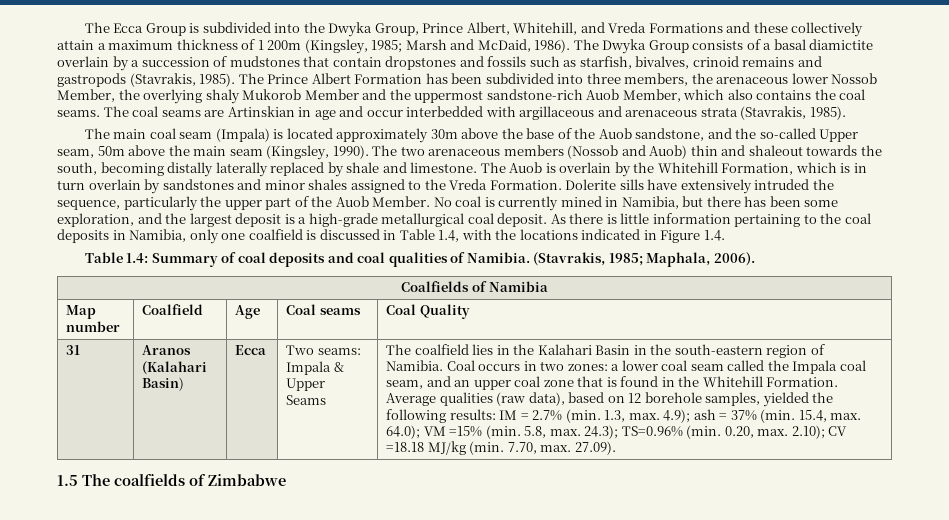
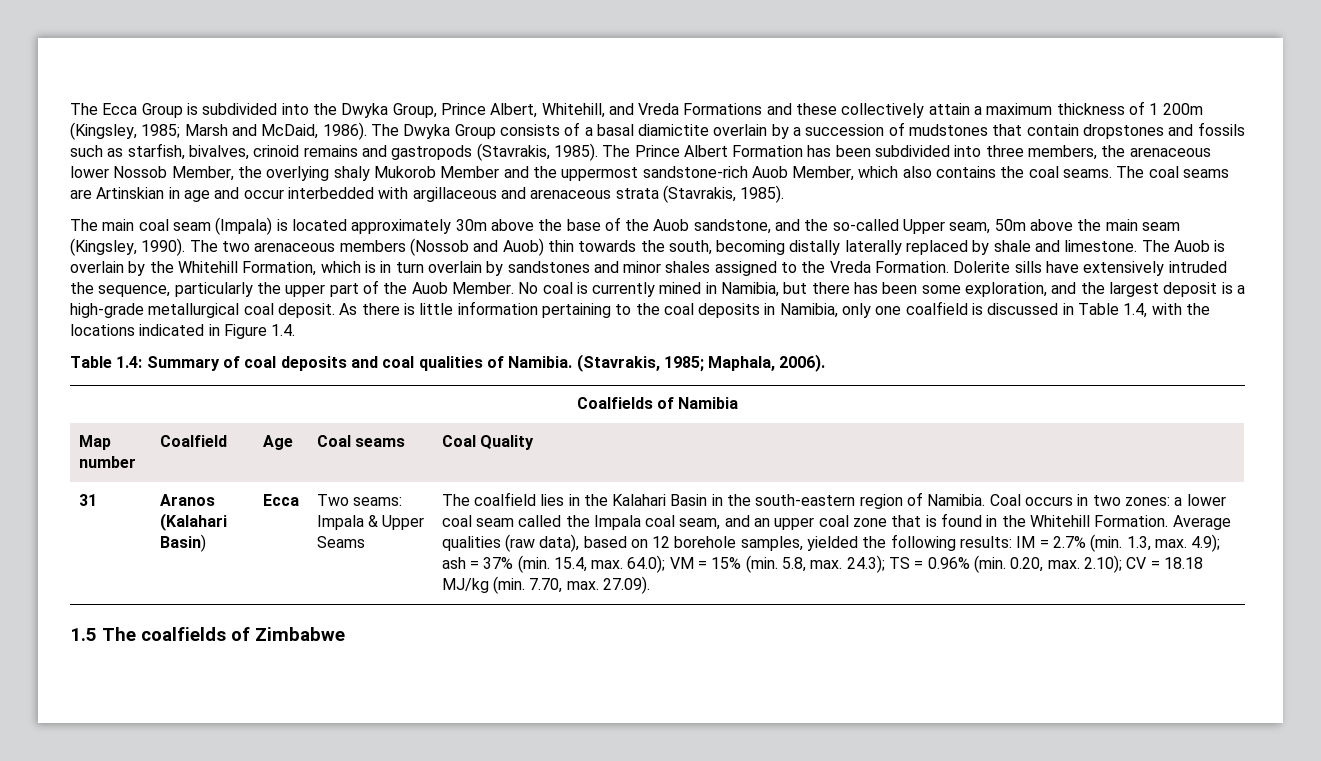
- The two arenaceous members (Nossob and Auob) thin and shaleout towards the south, becoming distally laterally replaced by shale and limestone.
+ The two arenaceous members (Nossob and Auob) thin towards the south, becoming distally laterally replaced by shale and limestone.
- Average qualities (raw data), based on 12 borehole samples, yielded the following results: IM = 2.7% (min. 1.3, max. 4.9); ash = 37% (min. 15.4, max. 64.0); VM =15% (min. 5.8, max. 24.3); TS=0.96% (min. 0.20, max. 2.10); CV =18.18 MJ/kg (min. 7.70, max. 27.09).
+ Average qualities (raw data), based on 12 borehole samples, yielded the following results: IM = 2.7% (min. 1.3, max. 4.9); ash = 37% (min. 15.4, max. 64.0); VM = 15% (min. 5.8, max. 24.3); TS = 0.96% (min. 0.20, max. 2.10); CV = 18.18 MJ/kg (min. 7.70, max. 27.09).

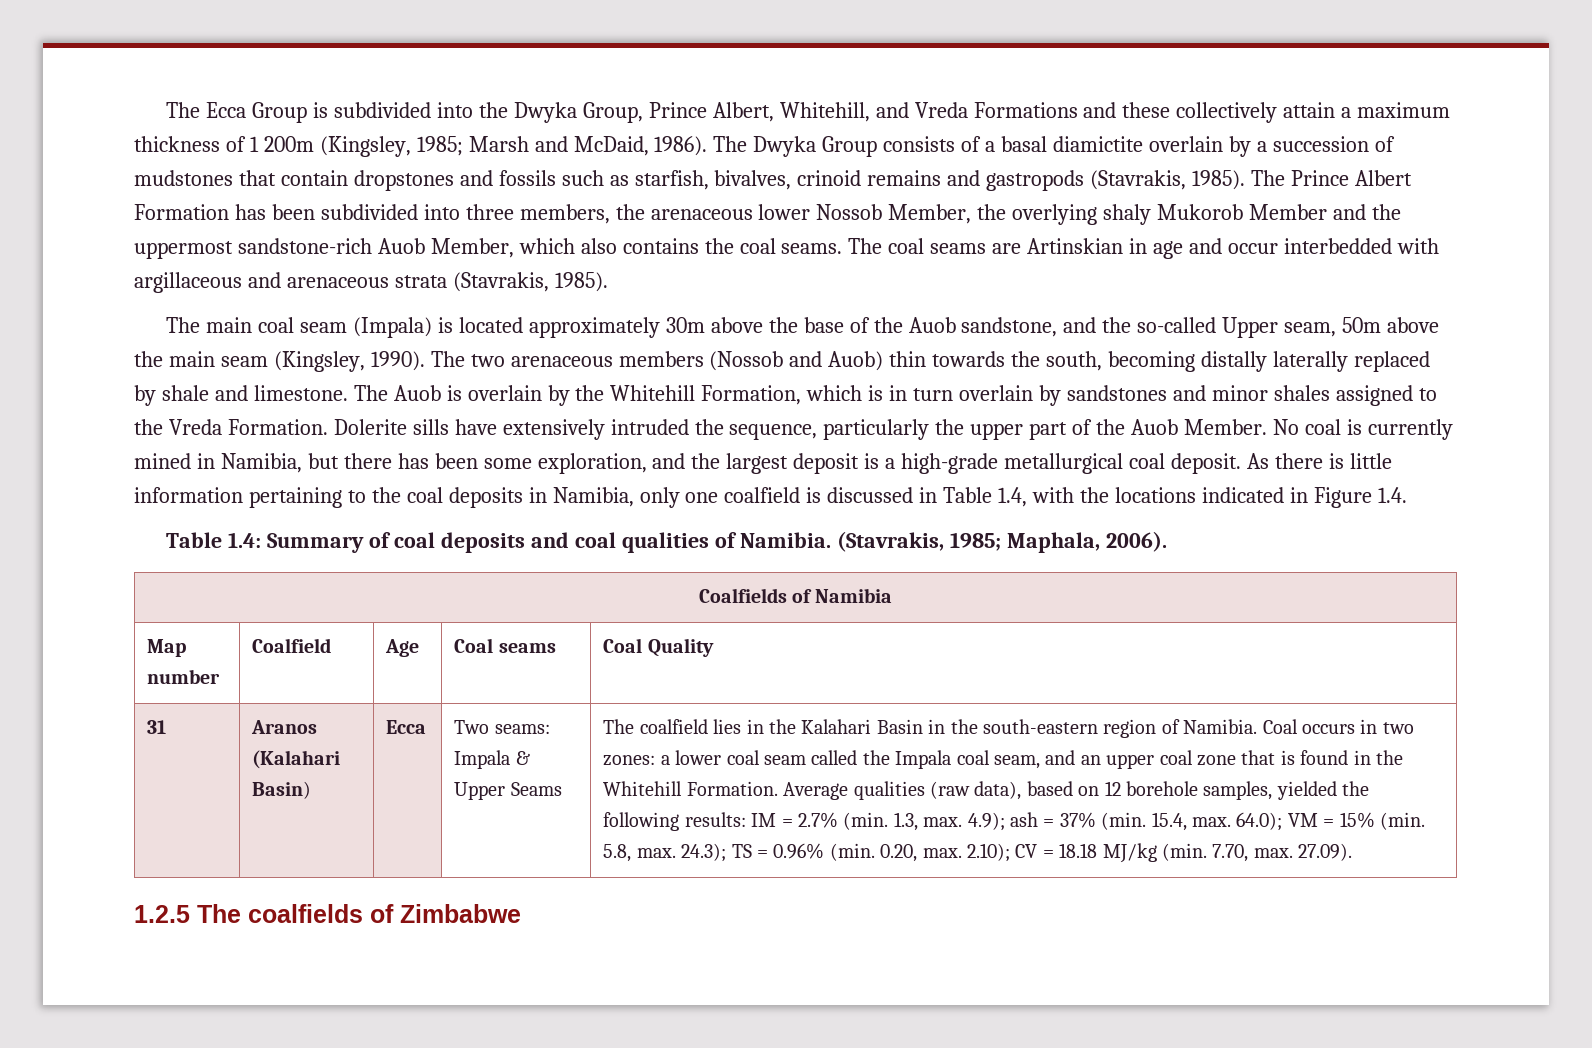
- 1.5 The coalfields of Zimbabwe
+ 1.2.5 The coalfields of Zimbabwe

